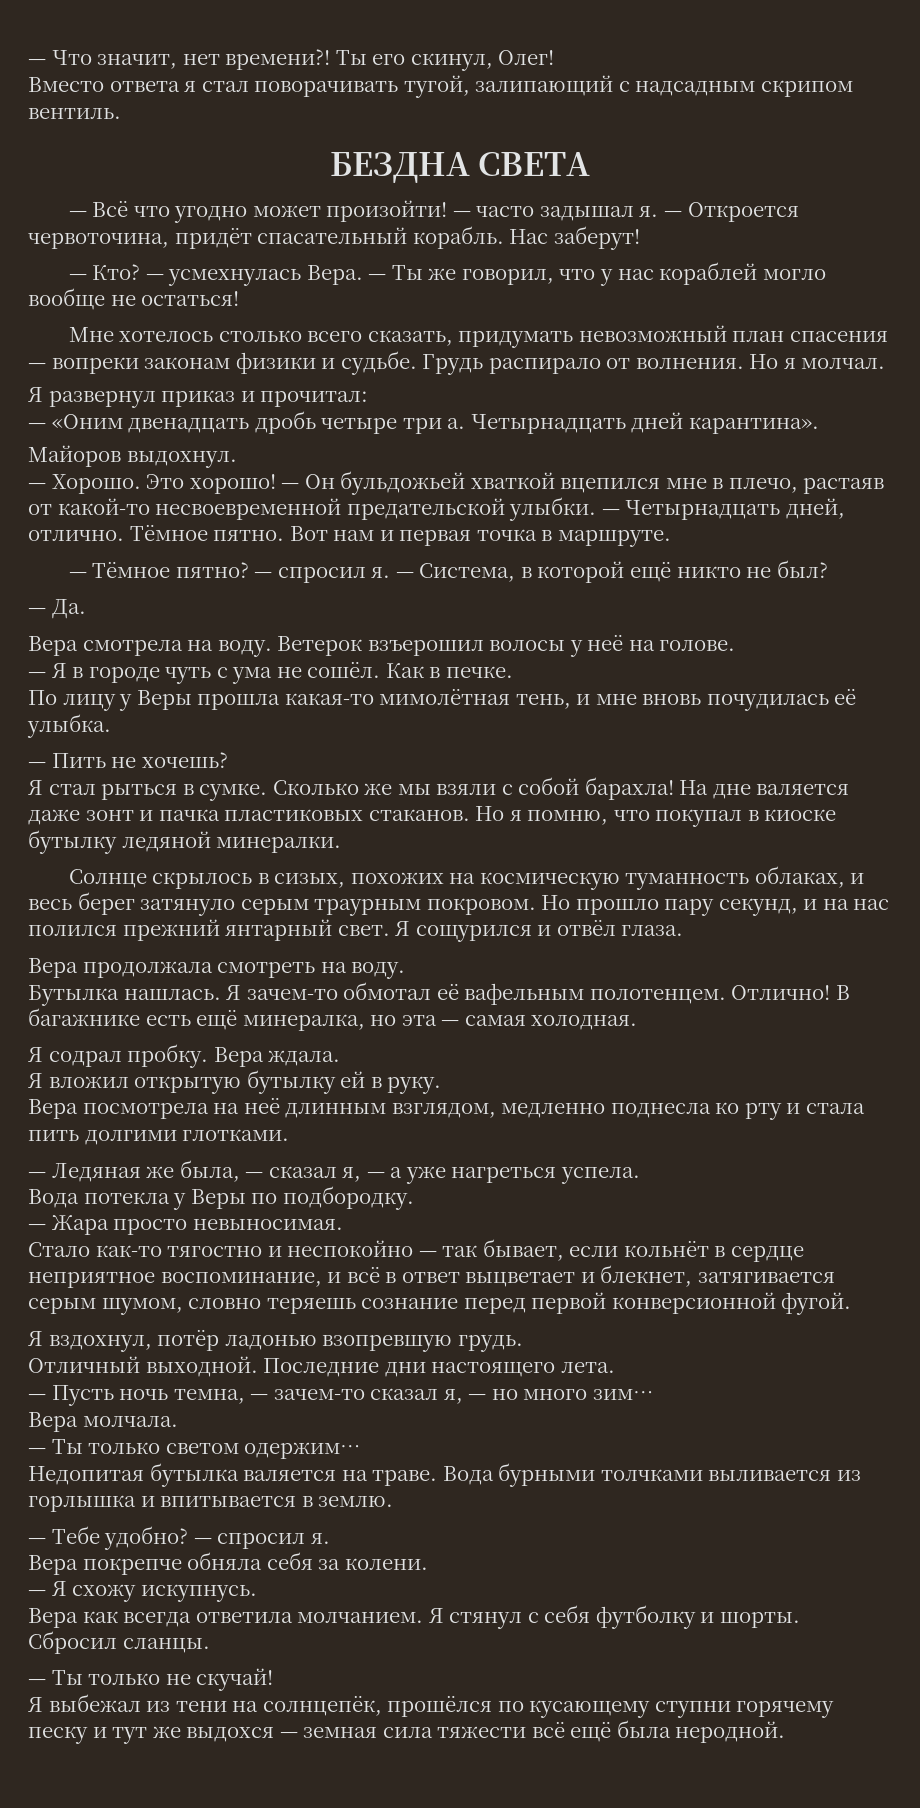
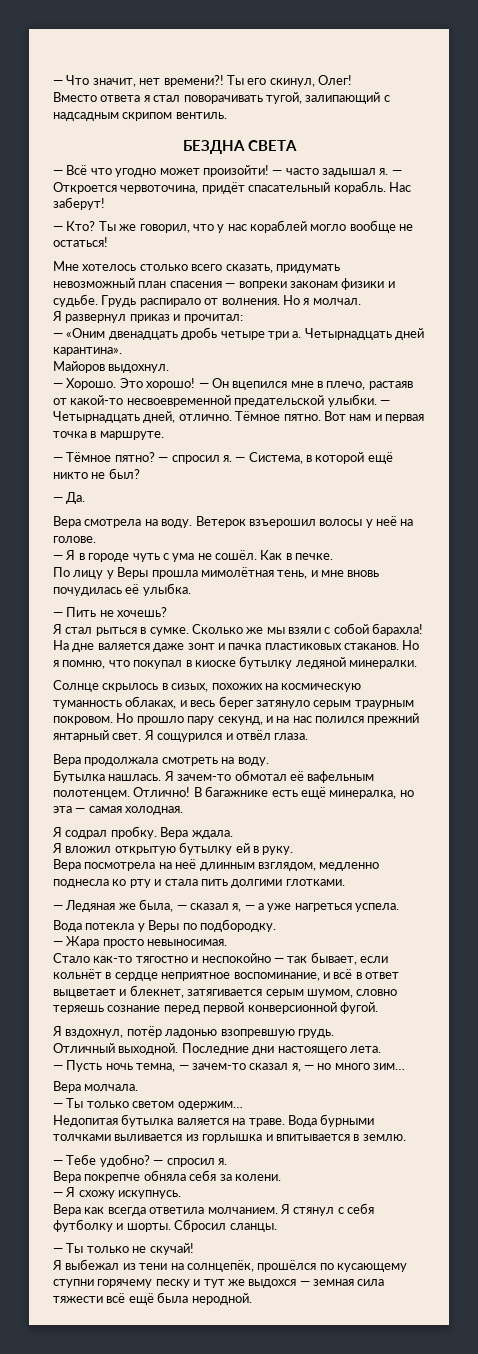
- — усмехнулась Вера. — Ты же говорил, что у нас кораблей могло вообще не остаться!
+ Ты же говорил, что у нас кораблей могло вообще не остаться!
- — Он бульдожьей хваткой вцепился мне в плечо, растаяв от какой-то несвоевременной предательской улыбки.
+ — Он вцепился мне в плечо, растаяв от какой-то несвоевременной предательской улыбки.
- По лицу у Веры прошла какая-то мимолётная тень, и мне вновь почудилась её улыбка.
+ По лицу у Веры прошла мимолётная тень, и мне вновь почудилась её улыбка.

